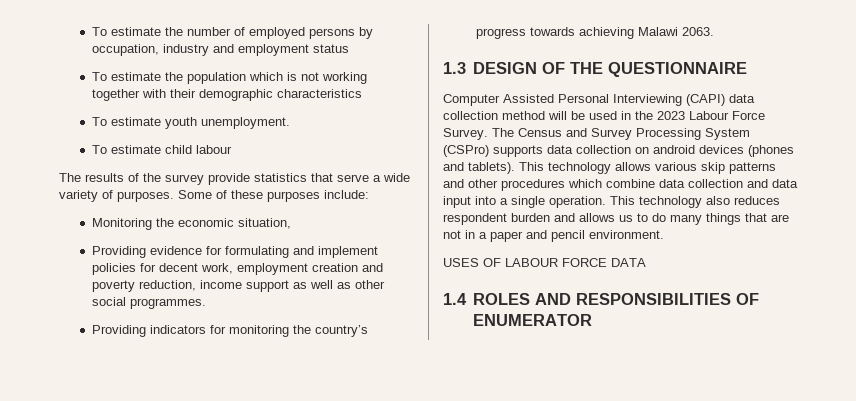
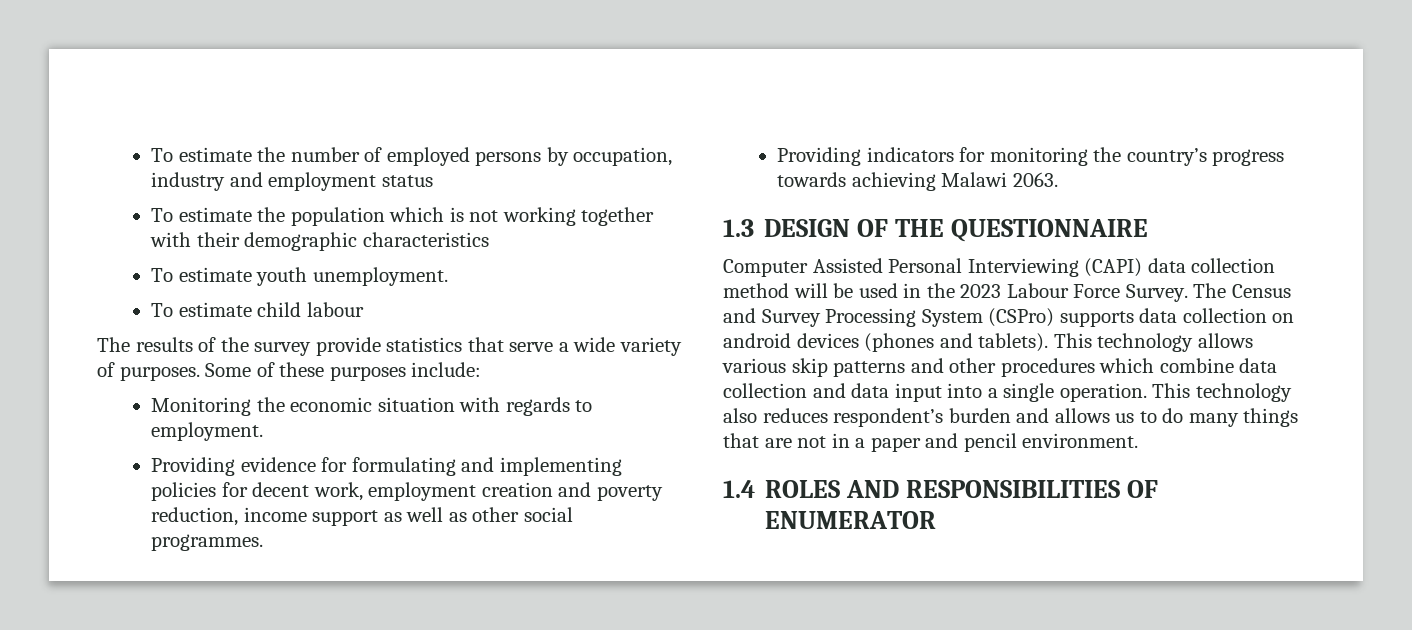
- Monitoring the economic situation,
+ Monitoring the economic situation with regards to employment.
- Providing evidence for formulating and implement policies for decent work, employment creation and poverty reduction, income support as well as other social programmes.
+ Providing evidence for formulating and implementing policies for decent work, employment creation and poverty reduction, income support as well as other social programmes.
- This technology also reduces respondent burden and allows us to do many things that are not in a paper and pencil environment.
+ This technology also reduces respondent’s burden and allows us to do many things that are not in a paper and pencil environment.
- USES OF LABOUR FORCE DATA

